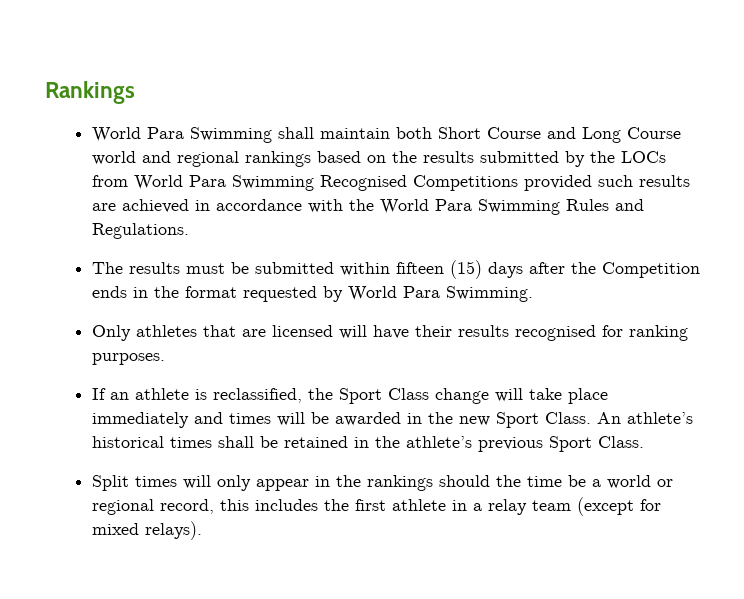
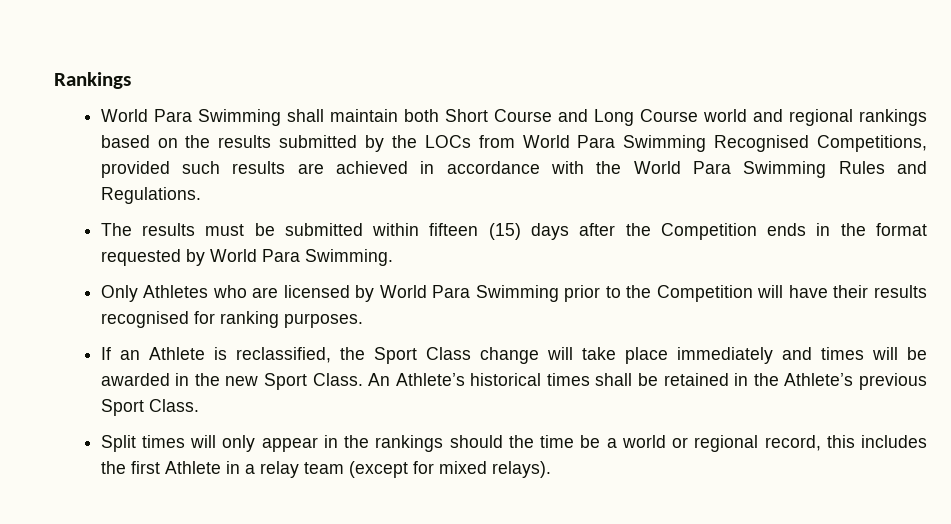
- World Para Swimming shall maintain both Short Course and Long Course world and regional rankings based on the results submitted by the LOCs from World Para Swimming Recognised Competitions provided such results are achieved in accordance with the World Para Swimming Rules and Regulations.
+ World Para Swimming shall maintain both Short Course and Long Course world and regional rankings based on the results submitted by the LOCs from World Para Swimming Recognised Competitions, provided such results are achieved in accordance with the World Para Swimming Rules and Regulations.
- Only athletes that are licensed will have their results recognised for ranking purposes.
+ Only Athletes who are licensed by World Para Swimming prior to the Competition will have their results recognised for ranking purposes.
- If an athlete is reclassified, the Sport Class change will take place immediately and times will be awarded in the new Sport Class.
+ If an Athlete is reclassified, the Sport Class change will take place immediately and times will be awarded in the new Sport Class.
- An athlete’s historical times shall be retained in the athlete’s previous Sport Class.
+ An Athlete’s historical times shall be retained in the Athlete’s previous Sport Class.
- Split times will only appear in the rankings should the time be a world or regional record, this includes the first athlete in a relay team (except for mixed relays).
+ Split times will only appear in the rankings should the time be a world or regional record, this includes the first Athlete in a relay team (except for mixed relays).

